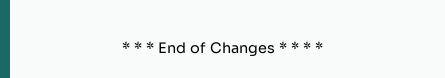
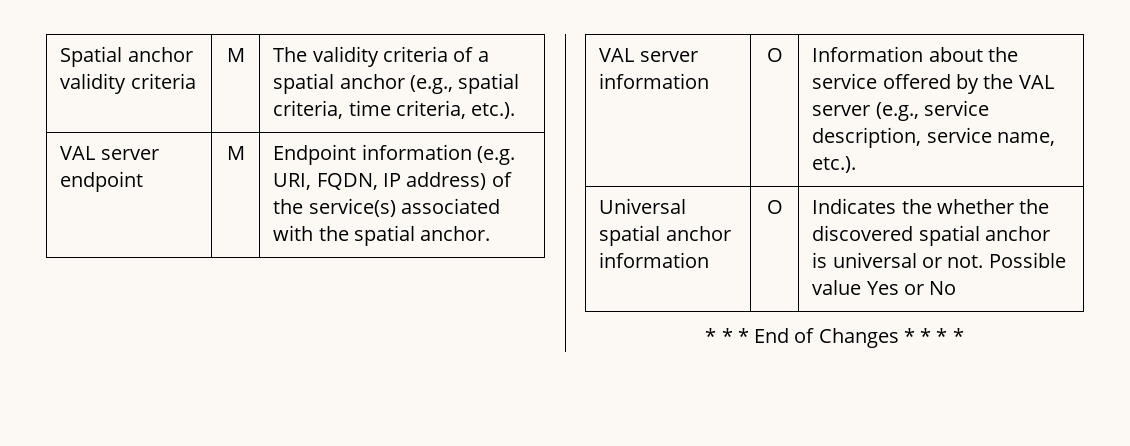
+ Spatial anchor validity criteria | M | The validity criteria of a spatial anchor (e.g., spatial criteria, time criteria, etc.).
+ VAL server endpoint | M | Endpoint information (e.g. URI, FQDN, IP address) of the service(s) associated with the spatial anchor.
+ VAL server information | O | Information about the service offered by the VAL server (e.g., service description, service name, etc.).
+ Universal spatial anchor information | O | Indicates the whether the discovered spatial anchor is universal or not. Possible value Yes or No

